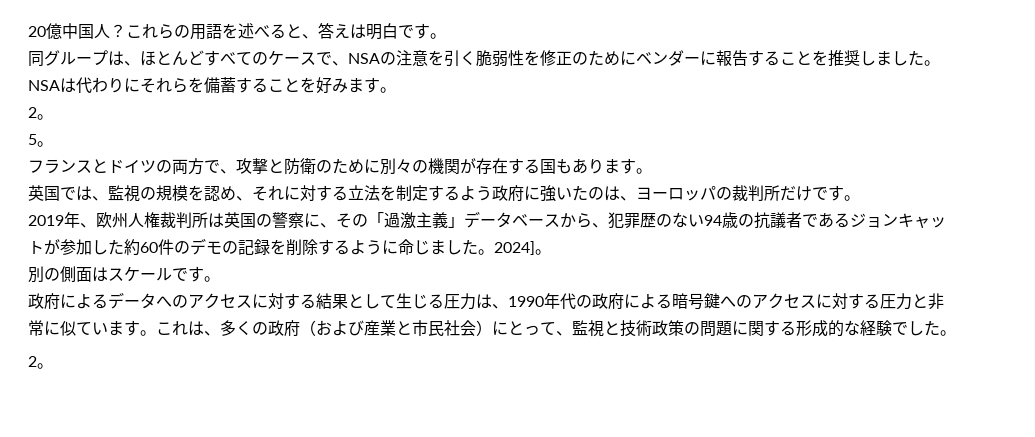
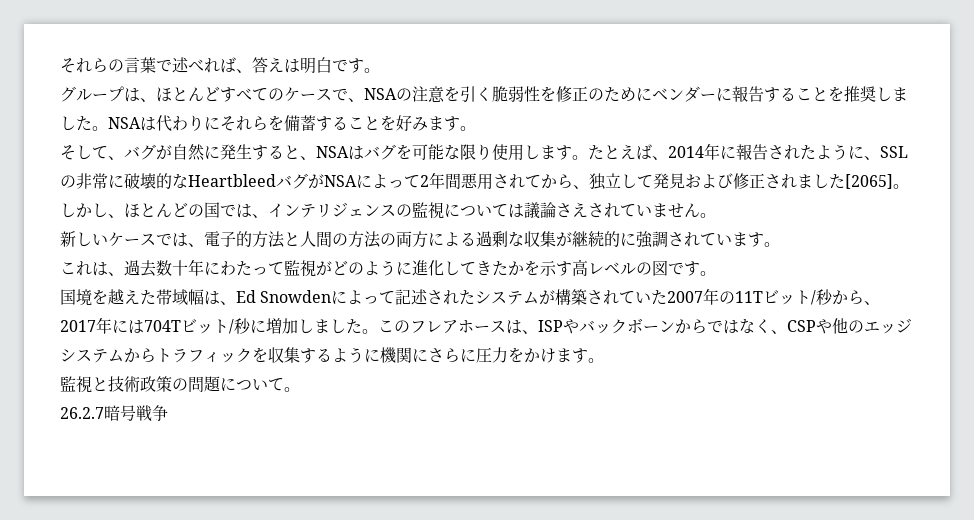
- 20億中国人？これらの用語を述べると、答えは明白です。
+ それらの言葉で述べれば、答えは明白です。
- 同グループは、ほとんどすべてのケースで、NSAの注意を引く脆弱性を修正のためにベンダーに報告することを推奨しました。
+ グループは、ほとんどすべてのケースで、NSAの注意を引く脆弱性を修正のためにベンダーに報告することを推奨しました。
  NSAは代わりにそれらを備蓄することを好みます。
- 2。
- 5。
- フランスとドイツの両方で、攻撃と防衛のために別々の機関が存在する国もあります。
- 英国では、監視の規模を認め、それに対する立法を制定するよう政府に強いたのは、ヨーロッパの裁判所だけです。
- 2019年、欧州人権裁判所は英国の警察に、その「過激主義」データベースから、犯罪歴のない94歳の抗議者であるジョンキャットが参加した約60件のデモの記録を削除するように命じました。2024]。
- 別の側面はスケールです。
- 政府によるデータへのアクセスに対する結果として生じる圧力は、1990年代の政府による暗号鍵へのアクセスに対する圧力と非常に似ています。これは、多くの政府（および産業と市民社会）にとって、監視と技術政策の問題に関する形成的な経験でした。
- 2。
+ そして、バグが自然に発生すると、NSAはバグを可能な限り使用します。たとえば、2014年に報告されたように、SSLの非常に破壊的なHeartbleedバグがNSAによって2年間悪用されてから、独立して発見および修正されました[2065]。しかし、ほとんどの国では、インテリジェンスの監視については議論さえされていません。
+ 新しいケースでは、電子的方法と人間の方法の両方による過剰な収集が継続的に強調されています。
+ これは、過去数十年にわたって監視がどのように進化してきたかを示す高レベルの図です。
+ 国境を越えた帯域幅は、Ed Snowdenによって記述されたシステムが構築されていた2007年の11Tビット/秒から、2017年には704Tビット/秒に増加しました。このフレアホースは、ISPやバックボーンからではなく、CSPや他のエッジシステムからトラフィックを収集するように機関にさらに圧力をかけます。
+ 監視と技術政策の問題について。
+ 26.2.7暗号戦争

